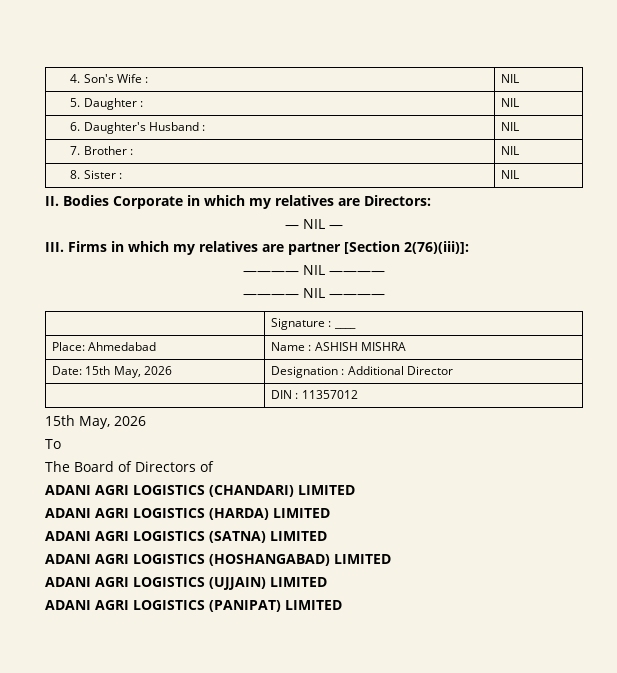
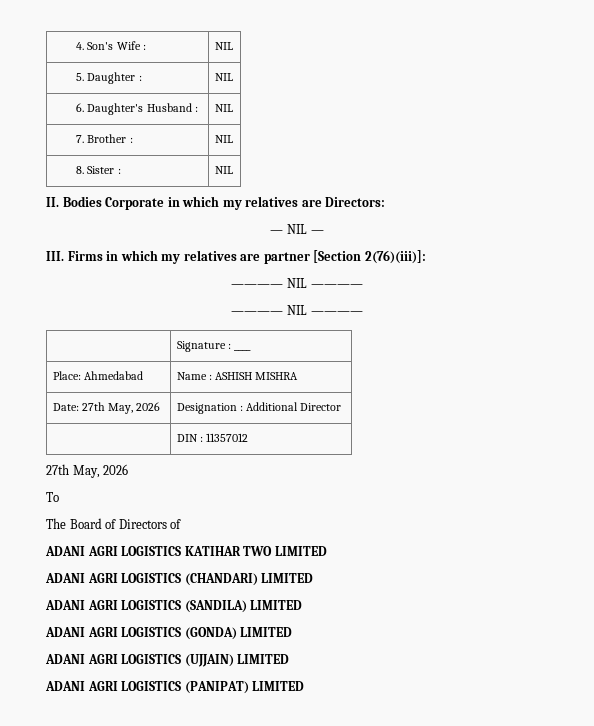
- Date: 15th May, 2026 | Designation : Additional Director
+ Date: 27th May, 2026 | Designation : Additional Director
  | DIN : 11357012
- 15th May, 2026
+ 27th May, 2026
+ ADANI AGRI LOGISTICS KATIHAR TWO LIMITED
- ADANI AGRI LOGISTICS (HARDA) LIMITED
- ADANI AGRI LOGISTICS (SATNA) LIMITED
- ADANI AGRI LOGISTICS (HOSHANGABAD) LIMITED
+ ADANI AGRI LOGISTICS (SANDILA) LIMITED
+ ADANI AGRI LOGISTICS (GONDA) LIMITED

